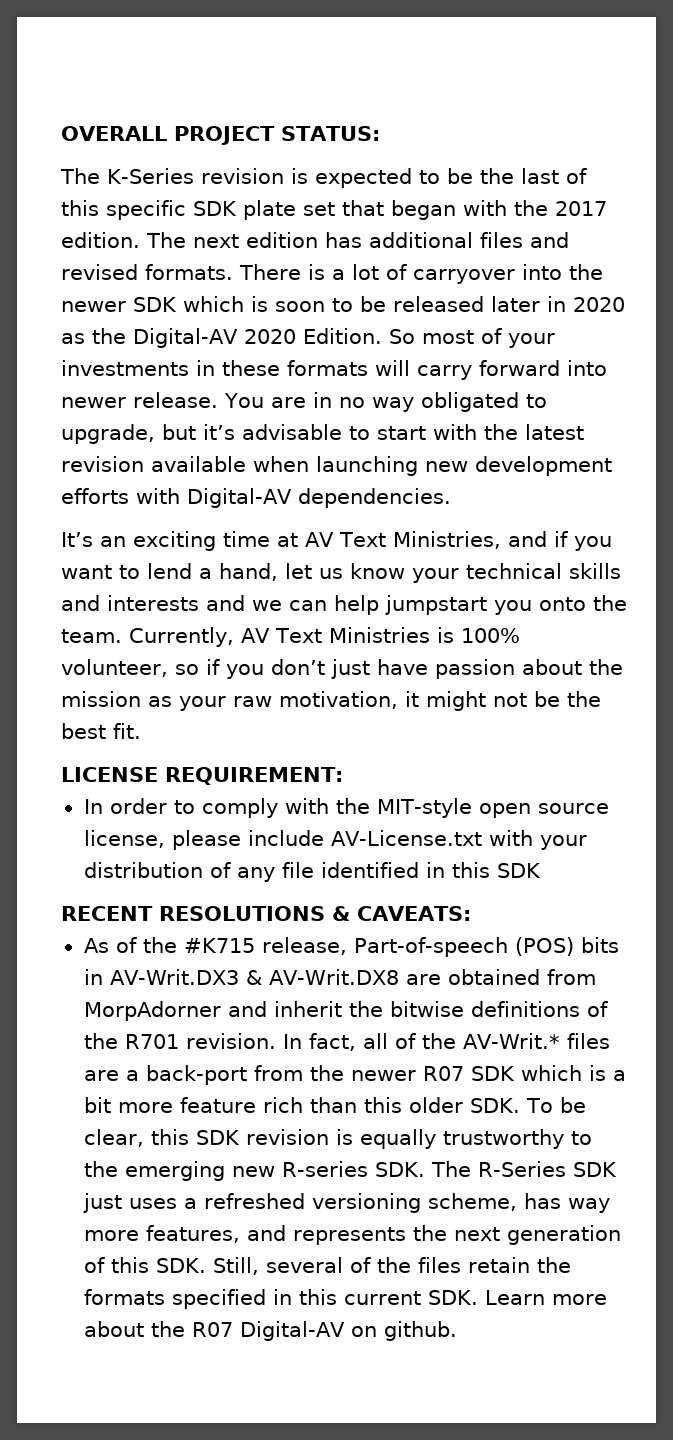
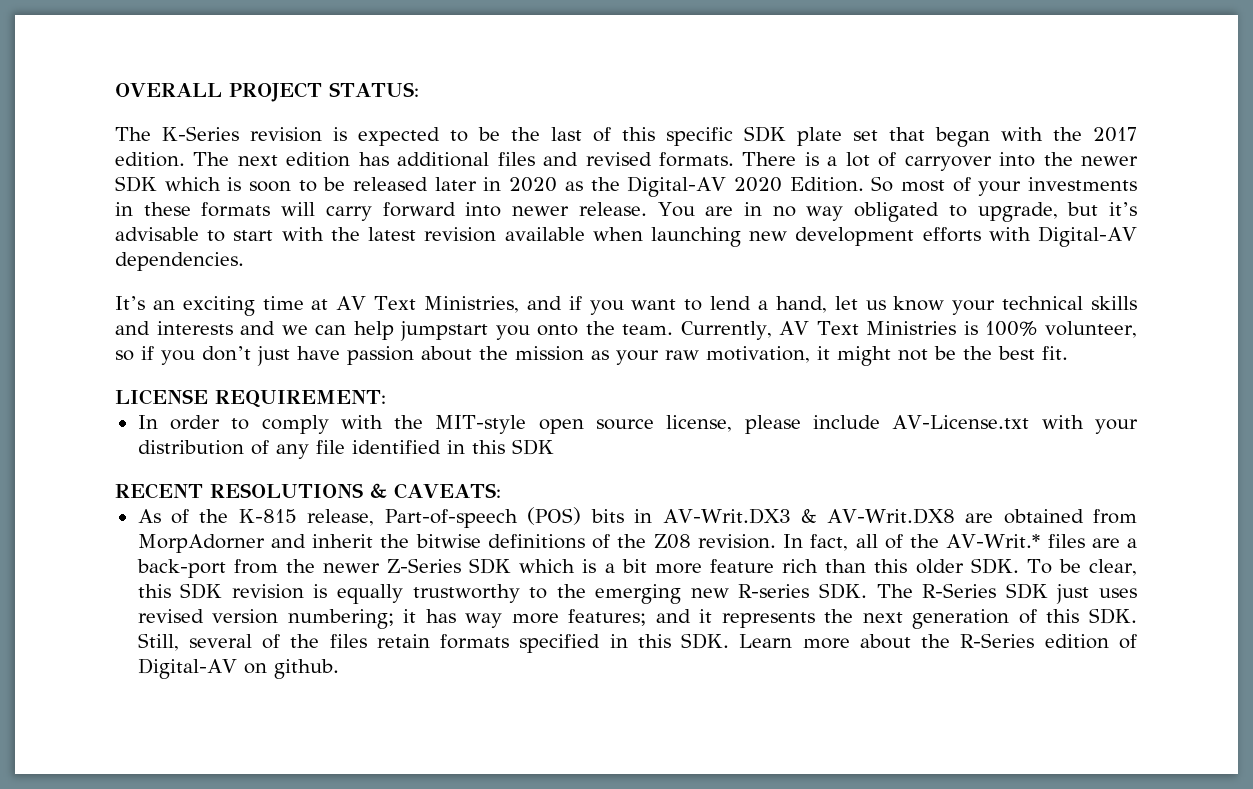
- As of the #K715 release, Part-of-speech (POS) bits in AV-Writ.DX3 & AV-Writ.DX8 are obtained from MorpAdorner and inherit the bitwise definitions of the R701 revision.
+ As of the K-815 release, Part-of-speech (POS) bits in AV-Writ.DX3 & AV-Writ.DX8 are obtained from MorpAdorner and inherit the bitwise definitions of the Z08 revision.
- In fact, all of the AV-Writ.* files are a back-port from the newer R07 SDK which is a bit more feature rich than this older SDK. To be clear, this SDK revision is equally trustworthy to the emerging new R-series SDK. The R-Series SDK just uses a refreshed versioning scheme, has way more features, and represents the next generation of this SDK. Still, several of the files retain the formats specified in this current SDK. Learn more about the R07 Digital-AV on github.
+ In fact, all of the AV-Writ.* files are a back-port from the newer Z-Series SDK which is a bit more feature rich than this older SDK. To be clear, this SDK revision is equally trustworthy to the emerging new R-series SDK. The R-Series SDK just uses revised version numbering; it has way more features; and it represents the next generation of this SDK. Still, several of the files retain formats specified in this SDK. Learn more about the R-Series edition of Digital-AV on github.

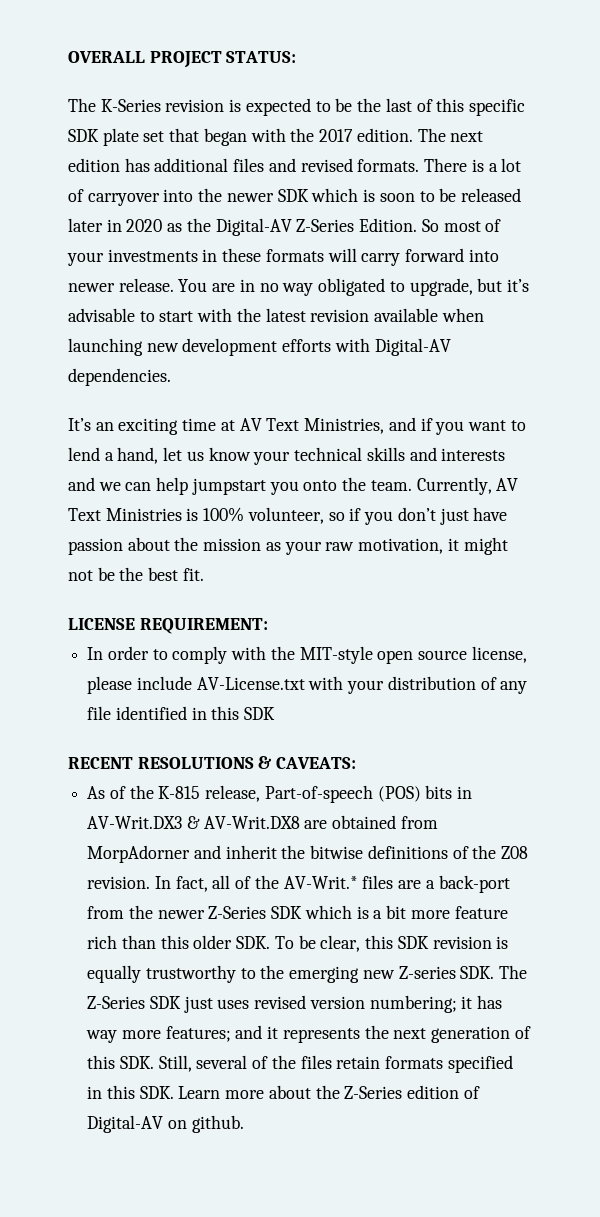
- There is a lot of carryover into the newer SDK which is soon to be released later in 2020 as the Digital-AV 2020 Edition.
+ There is a lot of carryover into the newer SDK which is soon to be released later in 2020 as the Digital-AV Z-Series Edition.
- In fact, all of the AV-Writ.* files are a back-port from the newer Z-Series SDK which is a bit more feature rich than this older SDK. To be clear, this SDK revision is equally trustworthy to the emerging new R-series SDK. The R-Series SDK just uses revised version numbering;
+ In fact, all of the AV-Writ.* files are a back-port from the newer Z-Series SDK which is a bit more feature rich than this older SDK. To be clear, this SDK revision is equally trustworthy to the emerging new Z-series SDK. The Z-Series SDK just uses revised version numbering;
- and it represents the next generation of this SDK. Still, several of the files retain formats specified in this SDK. Learn more about the R-Series edition of Digital-AV on github.
+ and it represents the next generation of this SDK. Still, several of the files retain formats specified in this SDK. Learn more about the Z-Series edition of Digital-AV on github.

